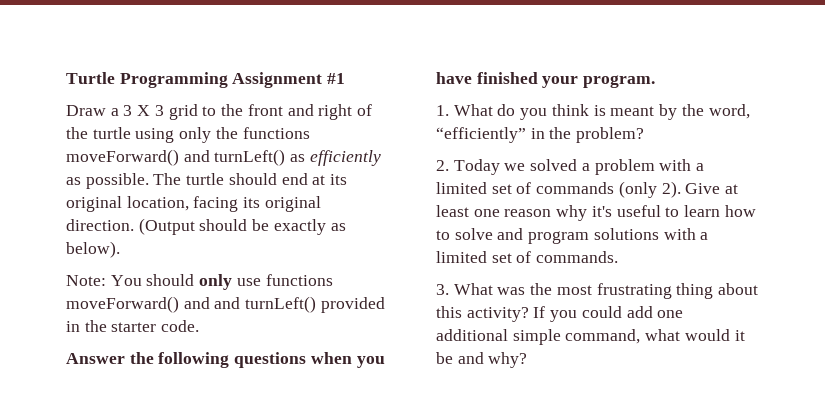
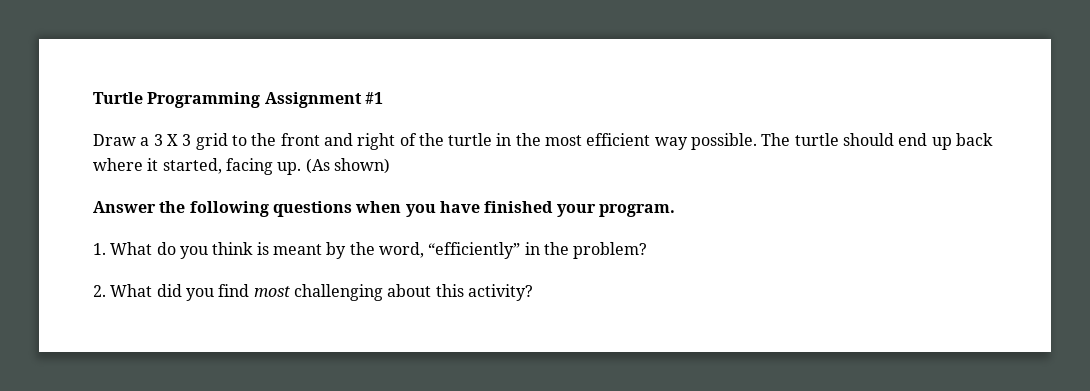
- Draw a 3 X 3 grid to the front and right of the turtle using only the functions moveForward() and turnLeft() as efficiently as possible.
+ Draw a 3 X 3 grid to the front and right of the turtle in the most efficient way possible.
- The turtle should end at its original location, facing its original direction. (Output should be exactly as below).
- Note: You should only use functions moveForward() and and turnLeft() provided in the starter code.
+ The turtle should end up back where it started, facing up. (As shown)
- 2. Today we solved a problem with a limited set of commands (only 2). Give at least one reason why it's useful to learn how to solve and program solutions with a limited set of commands.
- 3. What was the most frustrating thing about this activity? If you could add one additional simple command, what would it be and why?
+ 2. What did you find most challenging about this activity?

